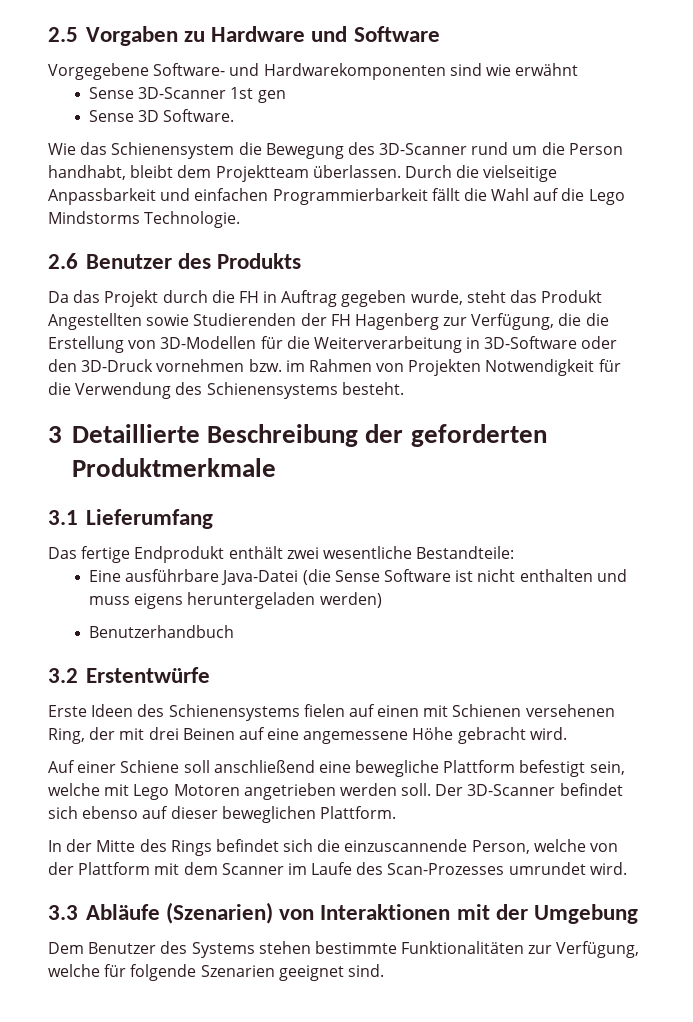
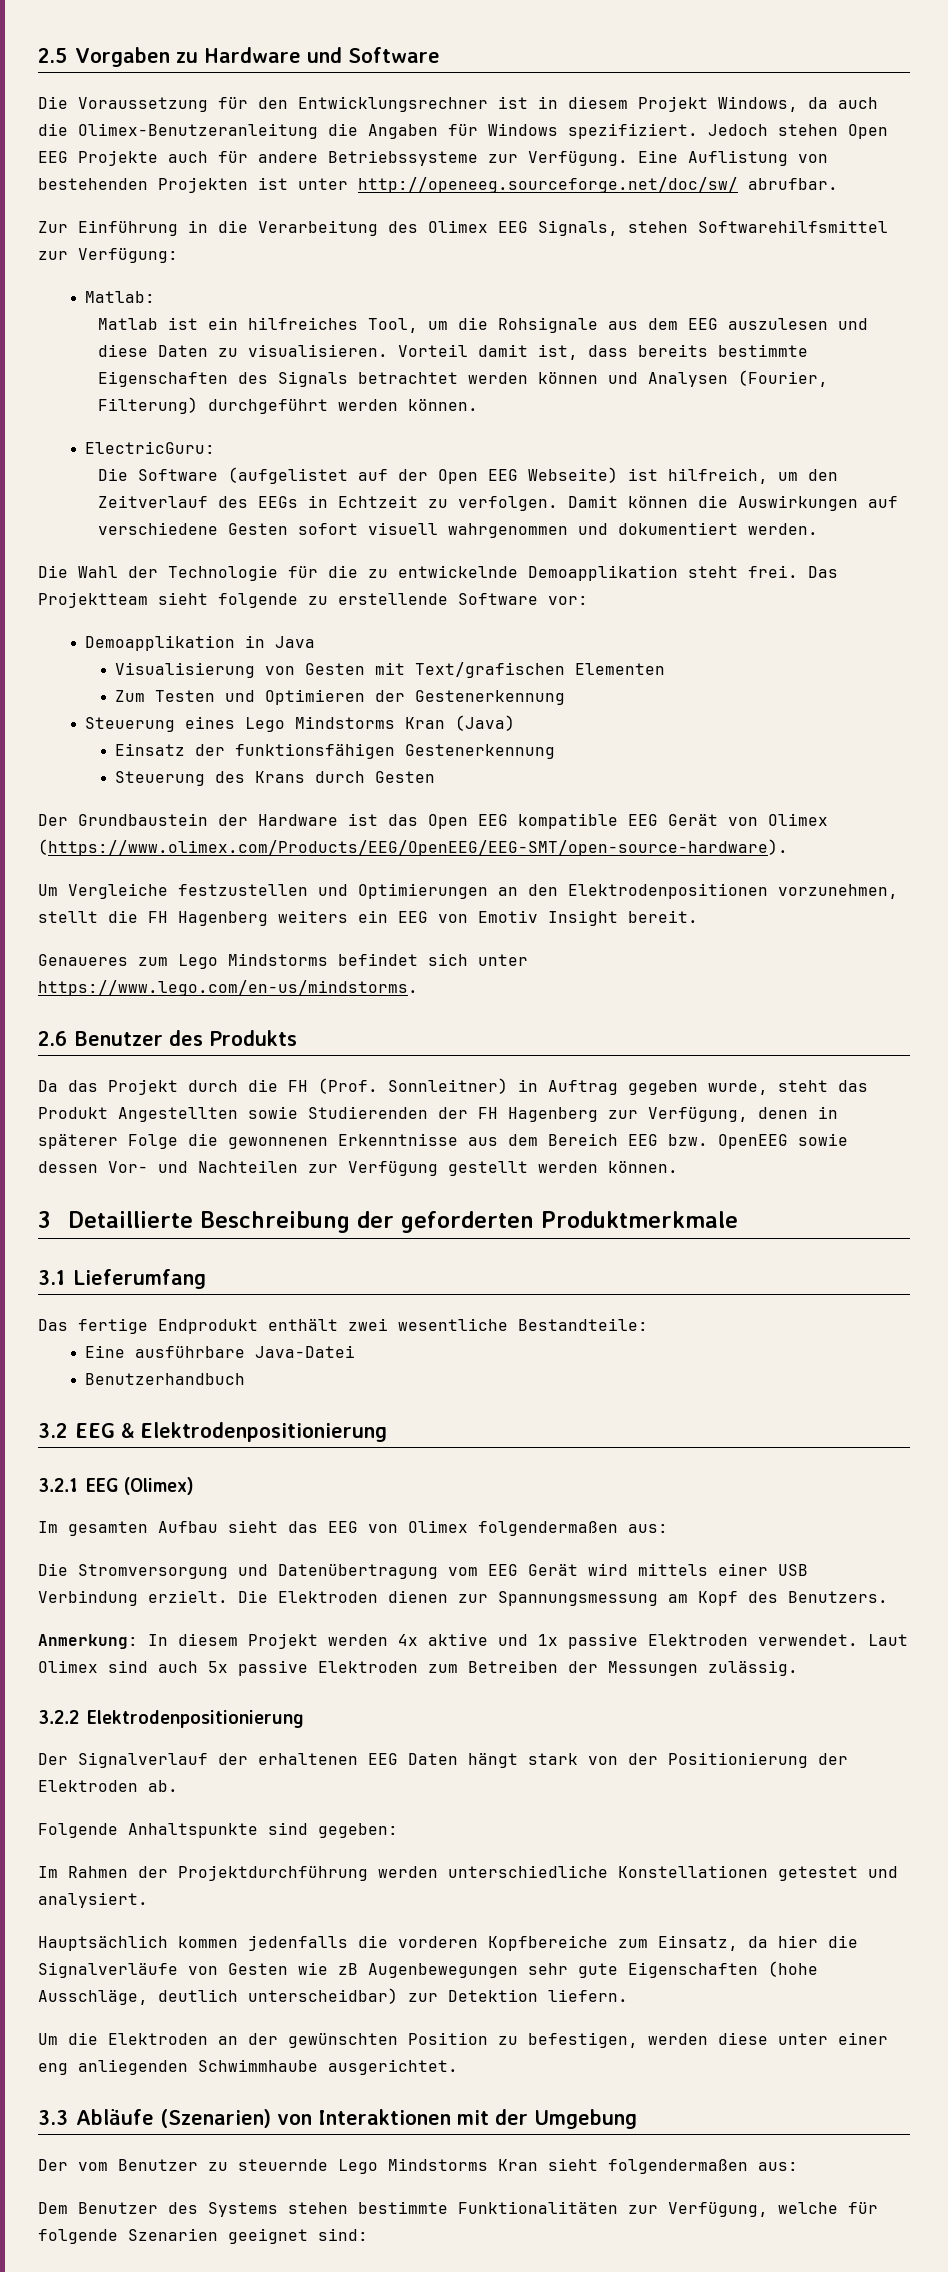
- Vorgegebene Software- und Hardwarekomponenten sind wie erwähnt
- Sense 3D-Scanner 1st gen
- Sense 3D Software.
- Wie das Schienensystem die Bewegung des 3D-Scanner rund um die Person handhabt, bleibt dem Projektteam überlassen. Durch die vielseitige Anpassbarkeit und einfachen Programmierbarkeit fällt die Wahl auf die Lego Mindstorms Technologie.
+ Die Voraussetzung für den Entwicklungsrechner ist in diesem Projekt Windows, da auch die Olimex-Benutzeranleitung die Angaben für Windows spezifiziert. Jedoch stehen Open EEG Projekte auch für andere Betriebssysteme zur Verfügung. Eine Auflistung von bestehenden Projekten ist unter http://openeeg.sourceforge.net/doc/sw/ abrufbar.
+ Zur Einführung in die Verarbeitung des Olimex EEG Signals, stehen Softwarehilfsmittel zur Verfügung:
+ Matlab:
+ Matlab ist ein hilfreiches Tool, um die Rohsignale aus dem EEG auszulesen und diese Daten zu visualisieren. Vorteil damit ist, dass bereits bestimmte Eigenschaften des Signals betrachtet werden können und Analysen (Fourier, Filterung) durchgeführt werden können.
+ ElectricGuru:
+ Die Software (aufgelistet auf der Open EEG Webseite) ist hilfreich, um den Zeitverlauf des EEGs in Echtzeit zu verfolgen. Damit können die Auswirkungen auf verschiedene Gesten sofort visuell wahrgenommen und dokumentiert werden.
+ Die Wahl der Technologie für die zu entwickelnde Demoapplikation steht frei. Das Projektteam sieht folgende zu erstellende Software vor:
+ Demoapplikation in Java
+ Visualisierung von Gesten mit Text/grafischen Elementen
+ Zum Testen und Optimieren der Gestenerkennung
+ Steuerung eines Lego Mindstorms Kran (Java)
+ Einsatz der funktionsfähigen Gestenerkennung
+ Steuerung des Krans durch Gesten
+ Der Grundbaustein der Hardware ist das Open EEG kompatible EEG Gerät von Olimex (https://www.olimex.com/Products/EEG/OpenEEG/EEG-SMT/open-source-hardware).
+ Um Vergleiche festzustellen und Optimierungen an den Elektrodenpositionen vorzunehmen, stellt die FH Hagenberg weiters ein EEG von Emotiv Insight bereit.
+ Genaueres zum Lego Mindstorms befindet sich unter https://www.lego.com/en-us/mindstorms.
- Da das Projekt durch die FH in Auftrag gegeben wurde, steht das Produkt Angestellten sowie Studierenden der FH Hagenberg zur Verfügung, die die Erstellung von 3D-Modellen für die Weiterverarbeitung in 3D-Software oder den 3D-Druck vornehmen bzw. im Rahmen von Projekten Notwendigkeit für die Verwendung des Schienensystems besteht.
+ Da das Projekt durch die FH (Prof. Sonnleitner) in Auftrag gegeben wurde, steht das Produkt Angestellten sowie Studierenden der FH Hagenberg zur Verfügung, denen in späterer Folge die gewonnenen Erkenntnisse aus dem Bereich EEG bzw. OpenEEG sowie dessen Vor- und Nachteilen zur Verfügung gestellt werden können.
- Eine ausführbare Java-Datei (die Sense Software ist nicht enthalten und muss eigens heruntergeladen werden)
+ Eine ausführbare Java-Datei
  Benutzerhandbuch
- 3.2 Erstentwürfe
- Erste Ideen des Schienensystems fielen auf einen mit Schienen versehenen Ring, der mit drei Beinen auf eine angemessene Höhe gebracht wird.
- Auf einer Schiene soll anschließend eine bewegliche Plattform befestigt sein, welche mit Lego Motoren angetrieben werden soll. Der 3D-Scanner befindet sich ebenso auf dieser beweglichen Plattform.
- In der Mitte des Rings befindet sich die einzuscannende Person, welche von der Plattform mit dem Scanner im Laufe des Scan-Prozesses umrundet wird.
+ 3.2 EEG & Elektrodenpositionierung
+ 3.2.1 EEG (Olimex)
+ Im gesamten Aufbau sieht das EEG von Olimex folgendermaßen aus:
+ Die Stromversorgung und Datenübertragung vom EEG Gerät wird mittels einer USB Verbindung erzielt. Die Elektroden dienen zur Spannungsmessung am Kopf des Benutzers.
+ Anmerkung: In diesem Projekt werden 4x aktive und 1x passive Elektroden verwendet. Laut Olimex sind auch 5x passive Elektroden zum Betreiben der Messungen zulässig.
+ 3.2.2 Elektrodenpositionierung
+ Der Signalverlauf der erhaltenen EEG Daten hängt stark von der Positionierung der Elektroden ab.
+ Folgende Anhaltspunkte sind gegeben:
+ Im Rahmen der Projektdurchführung werden unterschiedliche Konstellationen getestet und analysiert.
+ Hauptsächlich kommen jedenfalls die vorderen Kopfbereiche zum Einsatz, da hier die Signalverläufe von Gesten wie zB Augenbewegungen sehr gute Eigenschaften (hohe Ausschläge, deutlich unterscheidbar) zur Detektion liefern.
+ Um die Elektroden an der gewünschten Position zu befestigen, werden diese unter einer eng anliegenden Schwimmhaube ausgerichtet.
+ Der vom Benutzer zu steuernde Lego Mindstorms Kran sieht folgendermaßen aus:
- Dem Benutzer des Systems stehen bestimmte Funktionalitäten zur Verfügung, welche für folgende Szenarien geeignet sind.
+ Dem Benutzer des Systems stehen bestimmte Funktionalitäten zur Verfügung, welche für folgende Szenarien geeignet sind:

